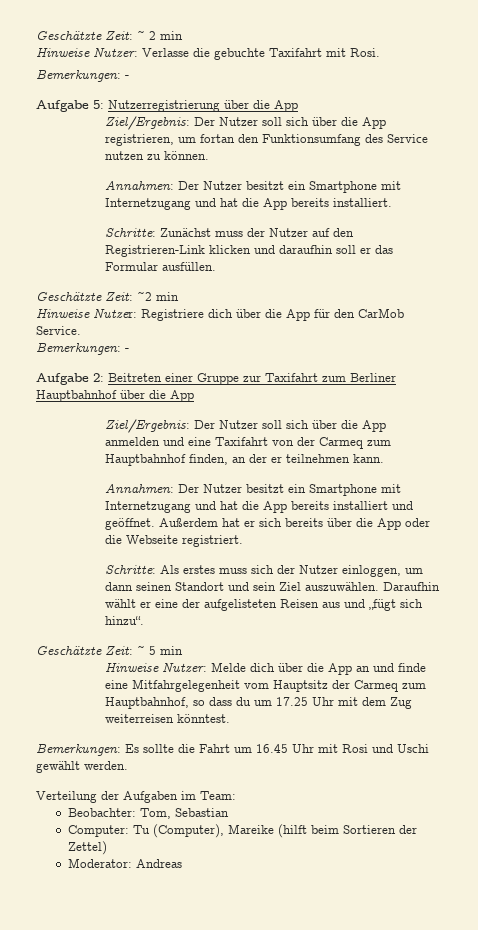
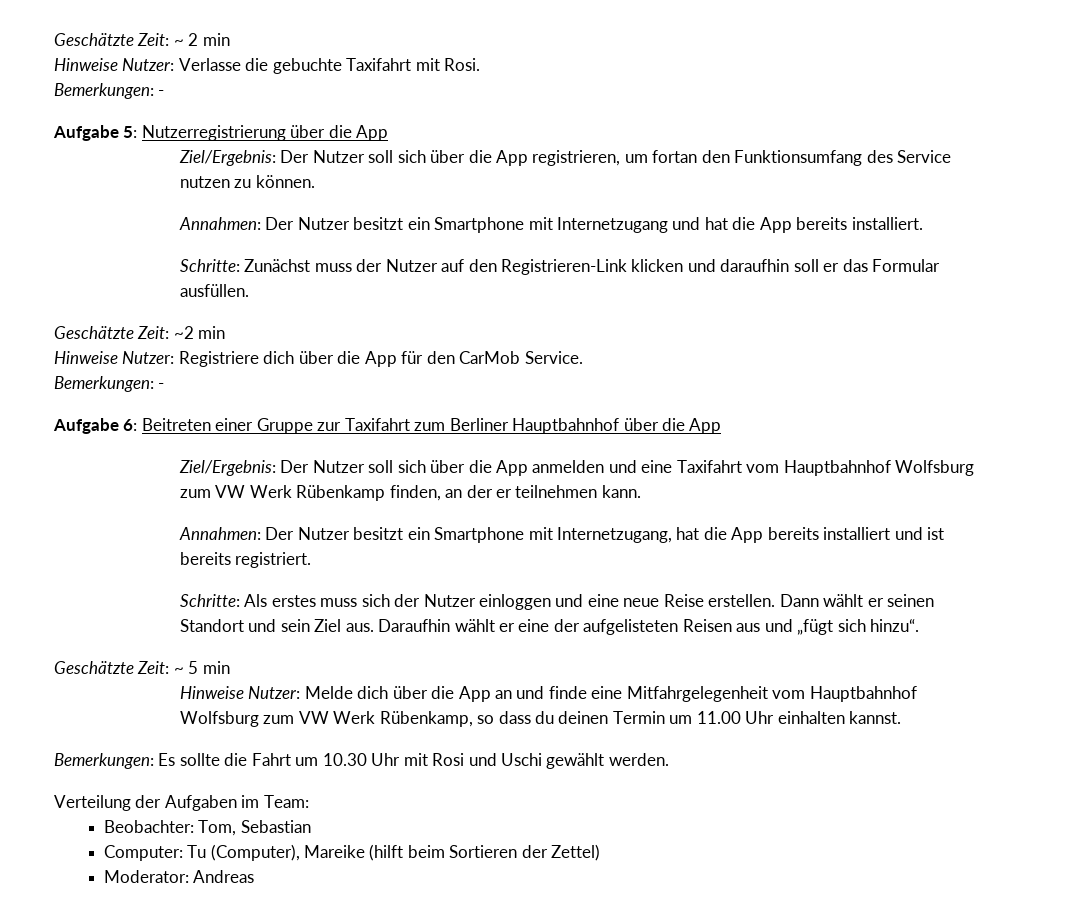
- Aufgabe 2: Beitreten einer Gruppe zur Taxifahrt zum Berliner Hauptbahnhof über die App
+ Aufgabe 6: Beitreten einer Gruppe zur Taxifahrt zum Berliner Hauptbahnhof über die App
- Ziel/Ergebnis: Der Nutzer soll sich über die App anmelden und eine Taxifahrt von der Carmeq zum Hauptbahnhof finden, an der er teilnehmen kann.
+ Ziel/Ergebnis: Der Nutzer soll sich über die App anmelden und eine Taxifahrt vom Hauptbahnhof Wolfsburg zum VW Werk Rübenkamp finden, an der er teilnehmen kann.
- Annahmen: Der Nutzer besitzt ein Smartphone mit Internetzugang und hat die App bereits installiert und geöffnet. Außerdem hat er sich bereits über die App oder die Webseite registriert.
+ Annahmen: Der Nutzer besitzt ein Smartphone mit Internetzugang, hat die App bereits installiert und ist bereits registriert.
- Schritte: Als erstes muss sich der Nutzer einloggen, um dann seinen Standort und sein Ziel auszuwählen.
+ Schritte: Als erstes muss sich der Nutzer einloggen und eine neue Reise erstellen. Dann wählt er seinen Standort und sein Ziel aus.
- Hinweise Nutzer: Melde dich über die App an und finde eine Mitfahrgelegenheit vom Hauptsitz der Carmeq zum Hauptbahnhof, so dass du um 17.25 Uhr mit dem Zug weiterreisen könntest.
+ Hinweise Nutzer: Melde dich über die App an und finde eine Mitfahrgelegenheit vom Hauptbahnhof Wolfsburg zum VW Werk Rübenkamp, so dass du deinen Termin um 11.00 Uhr einhalten kannst.
- Bemerkungen: Es sollte die Fahrt um 16.45 Uhr mit Rosi und Uschi gewählt werden.
+ Bemerkungen: Es sollte die Fahrt um 10.30 Uhr mit Rosi und Uschi gewählt werden.

